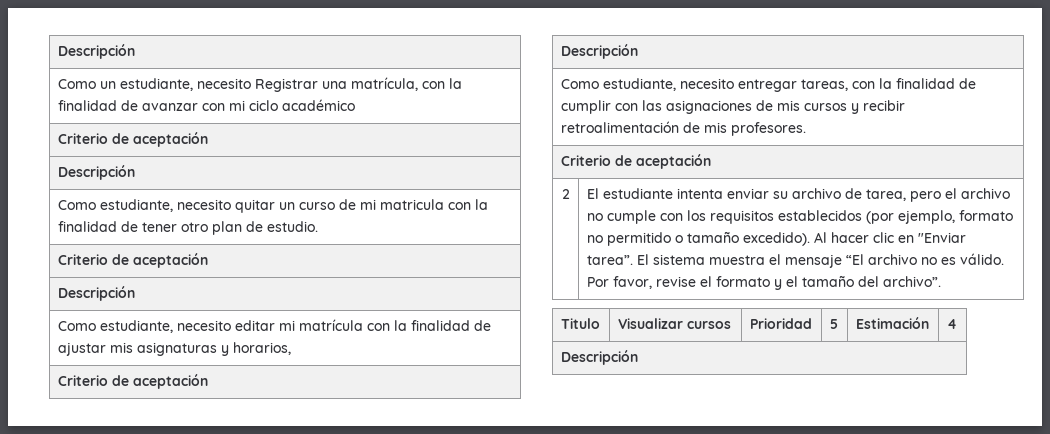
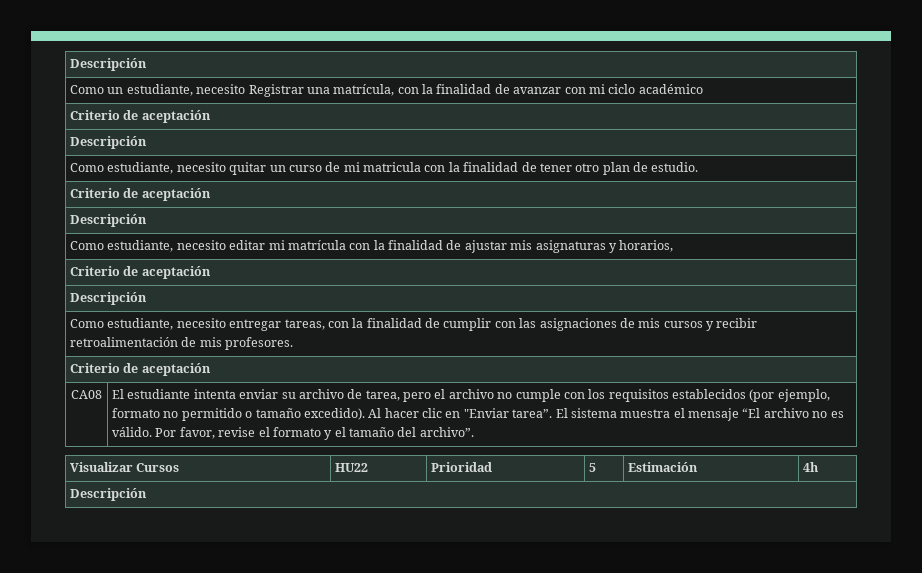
- 2
+ CA08
- Titulo | Visualizar cursos | Prioridad | 5 | Estimación | 4
+ Visualizar Cursos | HU22 | Prioridad | 5 | Estimación | 4h

